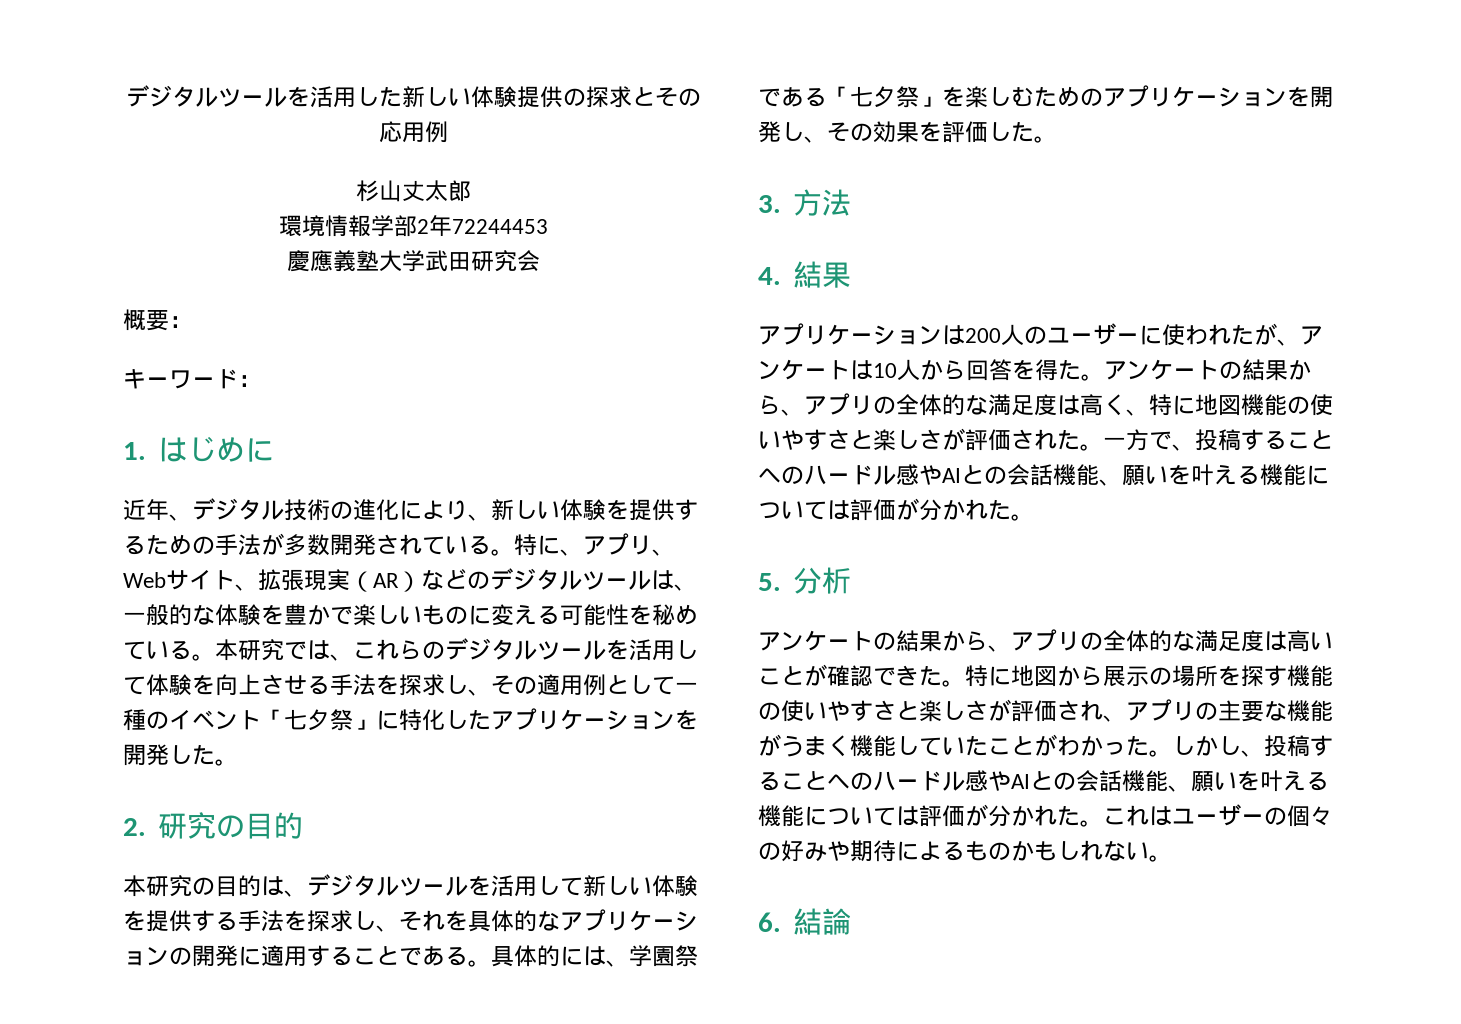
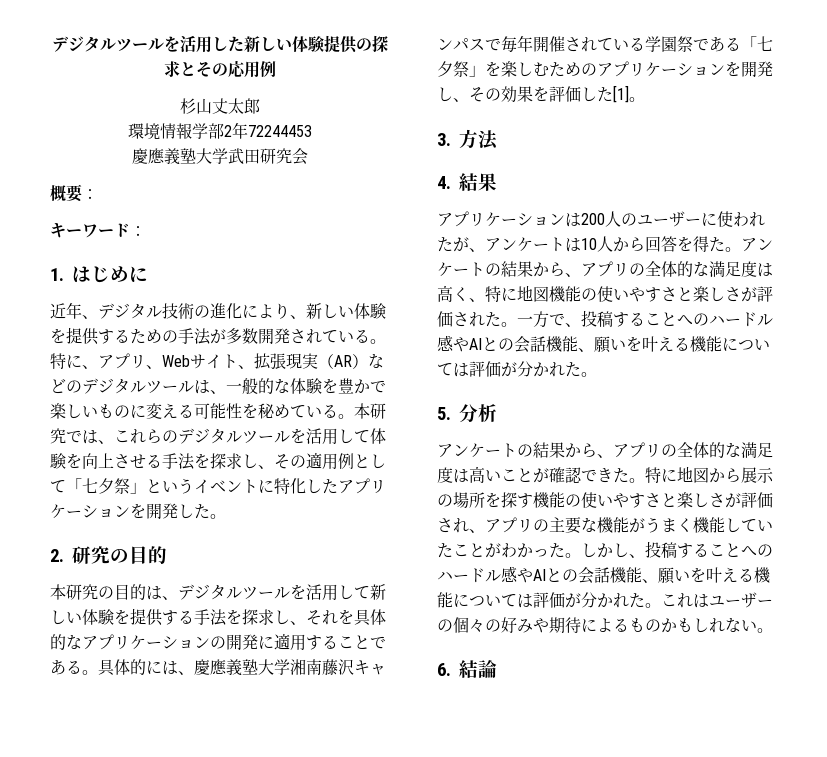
- 本研究では、これらのデジタルツールを活用して体験を向上させる手法を探求し、その適用例として一種のイベント「七夕祭」に特化したアプリケーションを開発した。
+ 本研究では、これらのデジタルツールを活用して体験を向上させる手法を探求し、その適用例として「七夕祭」というイベントに特化したアプリケーションを開発した。
- 具体的には、学園祭である「七夕祭」を楽しむためのアプリケーションを開発し、その効果を評価した。
+ 具体的には、慶應義塾大学湘南藤沢キャンパスで毎年開催されている学園祭である「七夕祭」を楽しむためのアプリケーションを開発し、その効果を評価した[1]。

